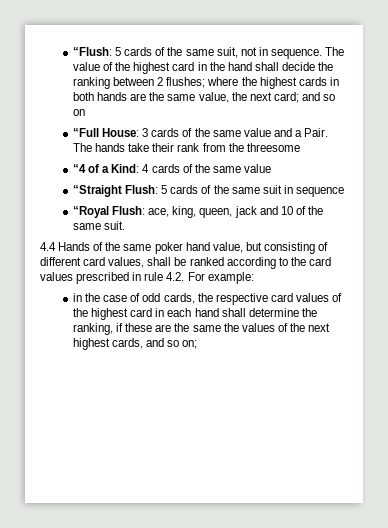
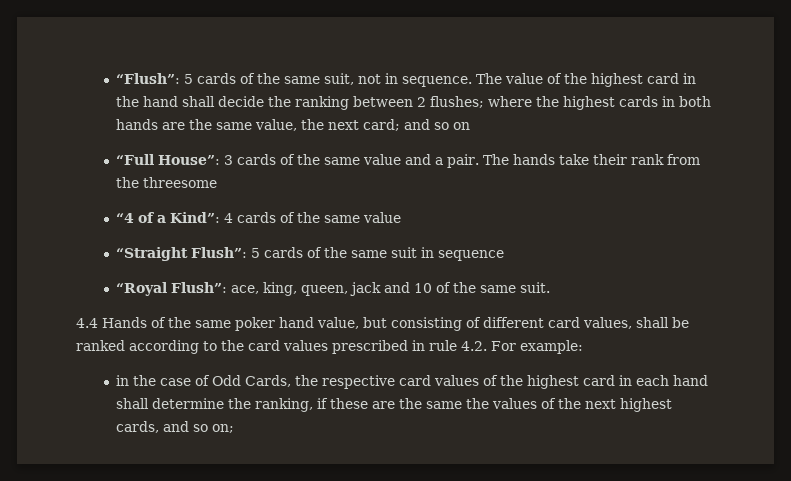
- “Flush: 5 cards of the same suit, not in sequence.
+ “Flush”: 5 cards of the same suit, not in sequence.
- “Full House: 3 cards of the same value and a Pair.
+ “Full House”: 3 cards of the same value and a pair.
- “4 of a Kind: 4 cards of the same value
+ “4 of a Kind”: 4 cards of the same value
- “Straight Flush: 5 cards of the same suit in sequence
+ “Straight Flush”: 5 cards of the same suit in sequence
- “Royal Flush: ace, king, queen, jack and 10 of the same suit.
+ “Royal Flush”: ace, king, queen, jack and 10 of the same suit.
- in the case of odd cards, the respective card values of the highest card in each hand shall determine the ranking, if these are the same the values of the next highest cards, and so on;
+ in the case of Odd Cards, the respective card values of the highest card in each hand shall determine the ranking, if these are the same the values of the next highest cards, and so on;

